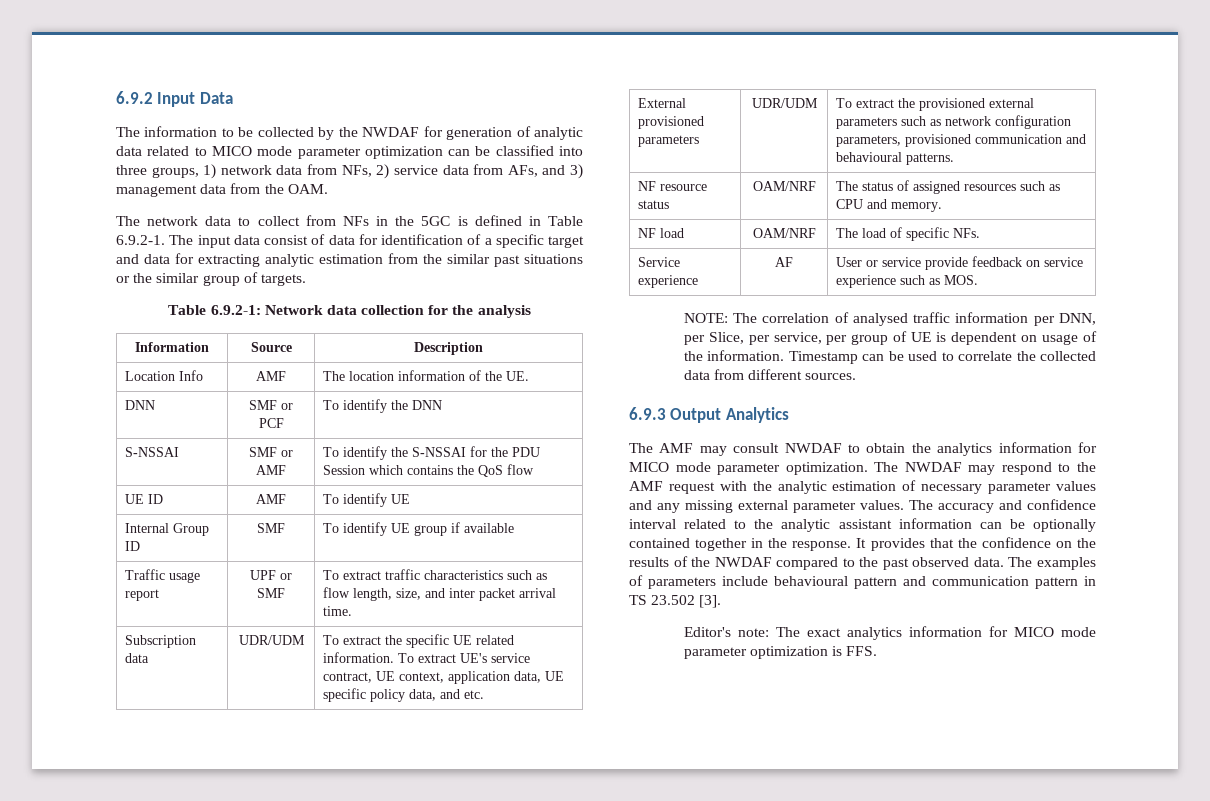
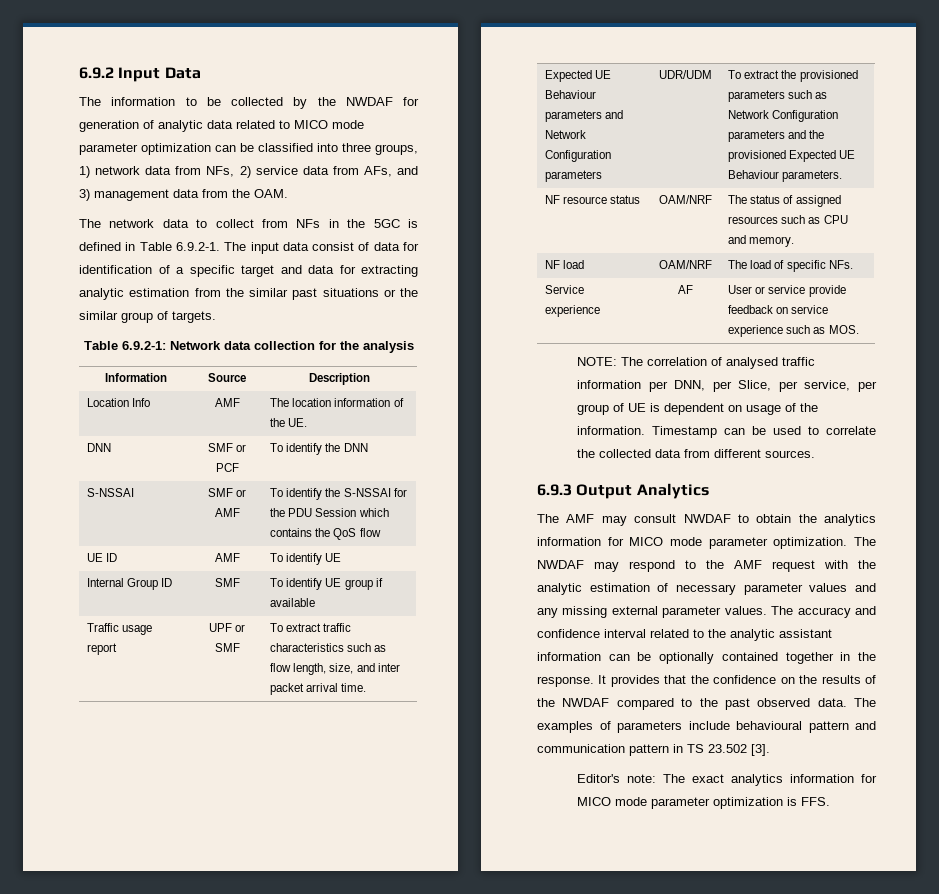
- Subscription data | UDR/UDM | To extract the specific UE related information. To extract UE's service contract, UE context, application data, UE specific policy data, and etc.
- External provisioned parameters | UDR/UDM | To extract the provisioned external parameters such as network configuration parameters, provisioned communication and behavioural patterns.
+ Expected UE Behaviour parameters and Network Configuration parameters | UDR/UDM | To extract the provisioned parameters such as Network Configuration parameters and the provisioned Expected UE Behaviour parameters.

